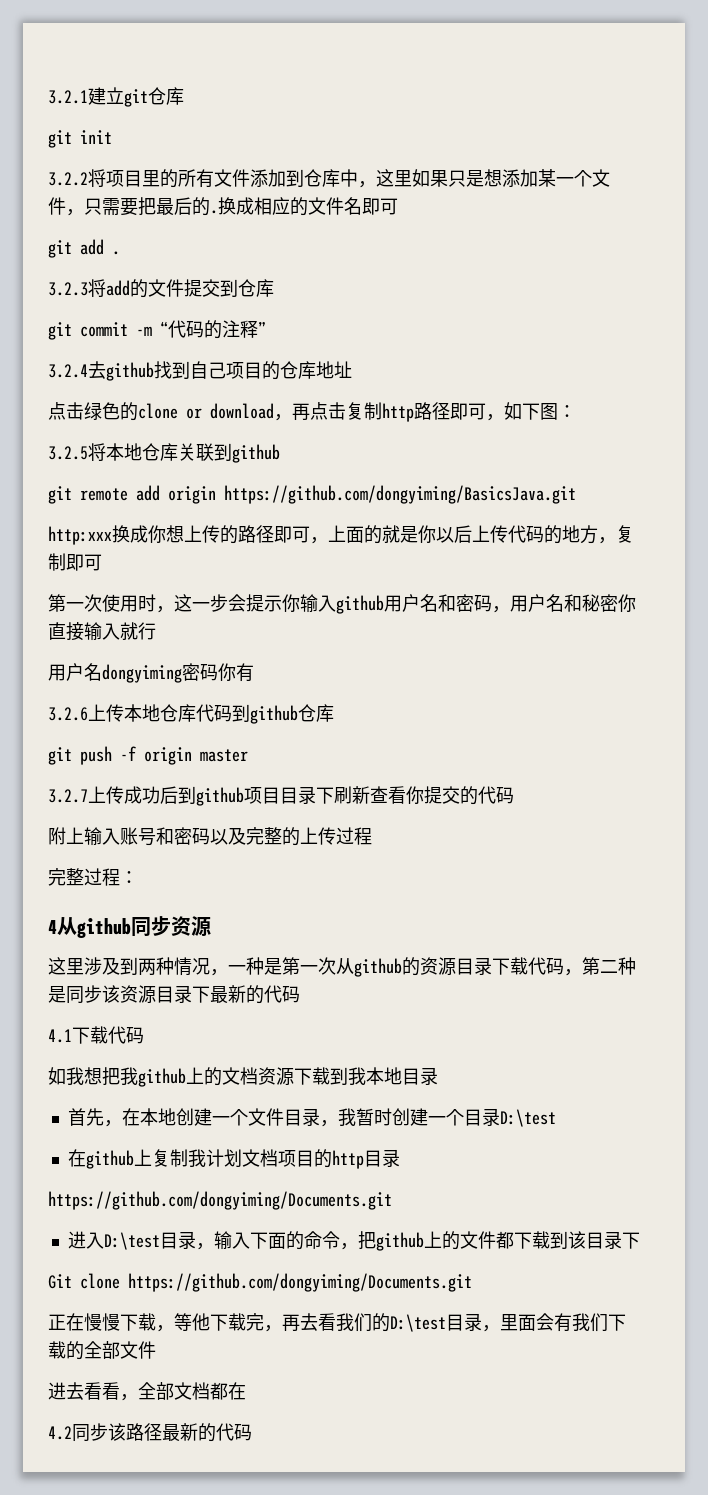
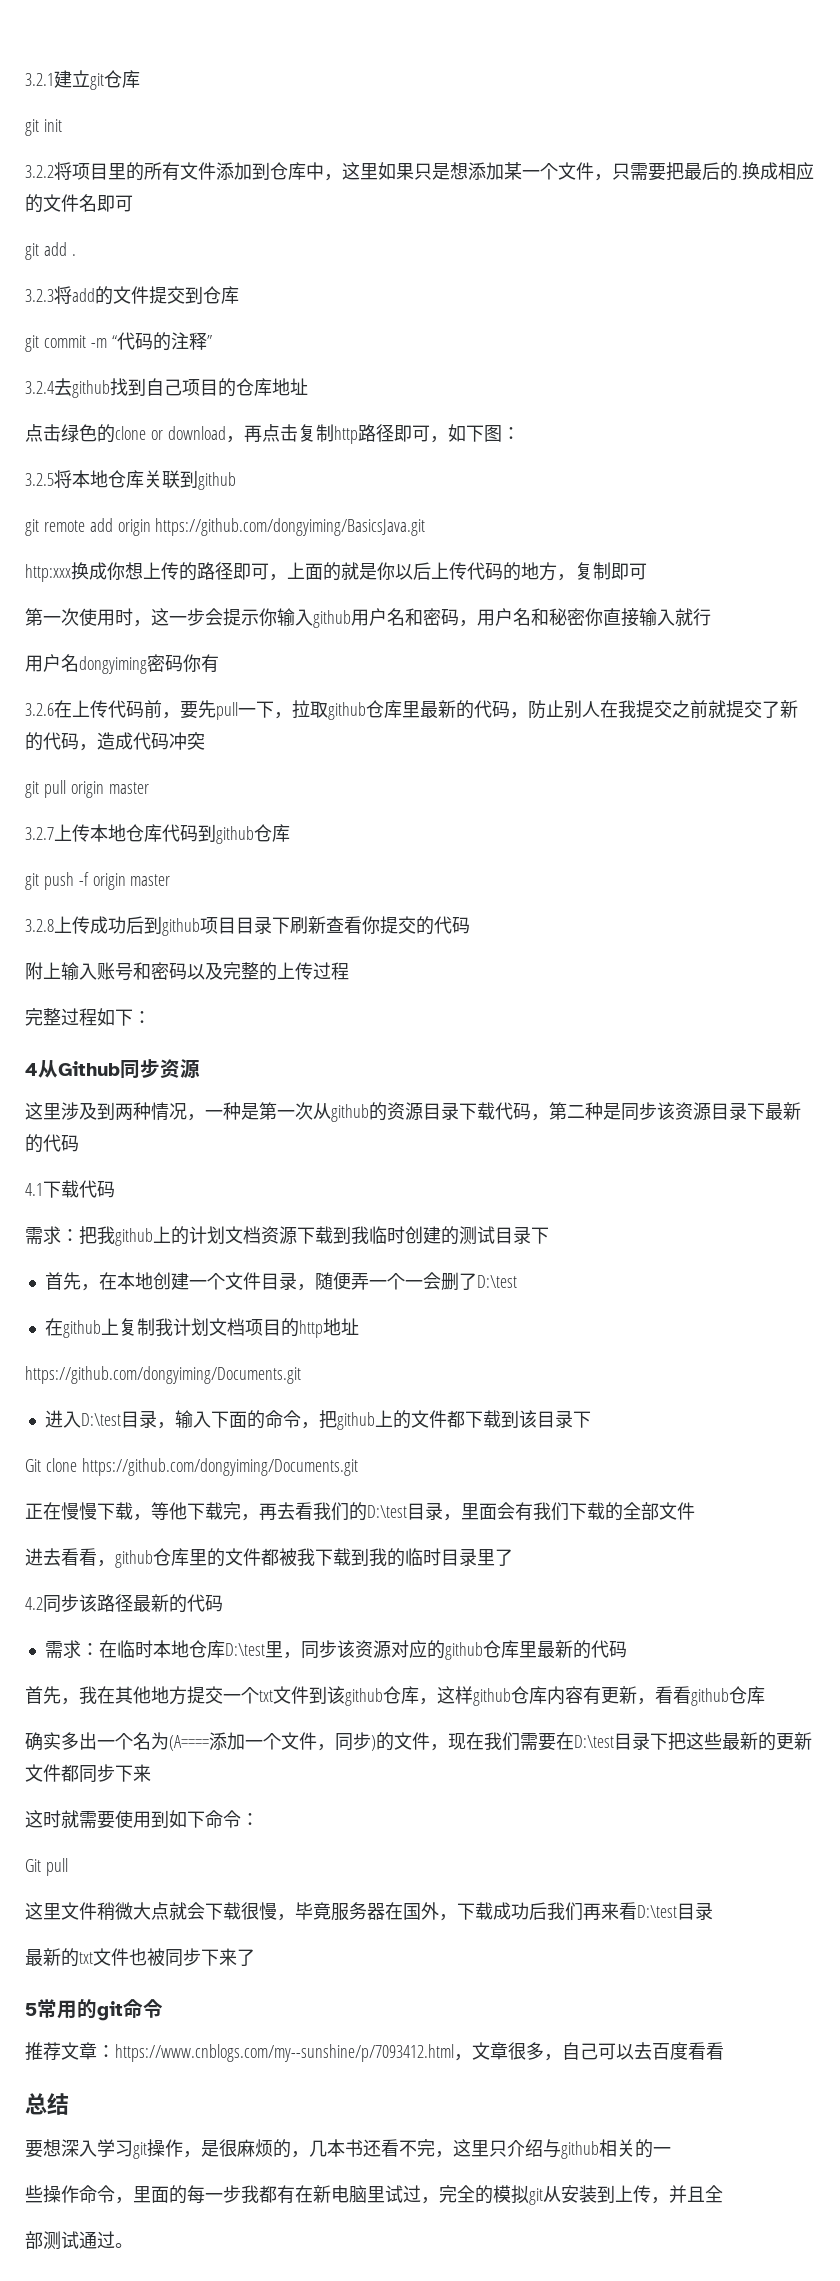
- 3.2.6上传本地仓库代码到github仓库
+ 3.2.6在上传代码前，要先pull一下，拉取github仓库里最新的代码，防止别人在我提交之前就提交了新的代码，造成代码冲突
+ git pull origin master
+ 3.2.7上传本地仓库代码到github仓库
- 3.2.7上传成功后到github项目目录下刷新查看你提交的代码
+ 3.2.8上传成功后到github项目目录下刷新查看你提交的代码
- 完整过程：
+ 完整过程如下：
- 4从github同步资源
+ 4从Github同步资源
- 如我想把我github上的文档资源下载到我本地目录
+ 需求：把我github上的计划文档资源下载到我临时创建的测试目录下
- 首先，在本地创建一个文件目录，我暂时创建一个目录D:\test
+ 首先，在本地创建一个文件目录，随便弄一个一会删了D:\test
- 在github上复制我计划文档项目的http目录
+ 在github上复制我计划文档项目的http地址
- 进去看看，全部文档都在
+ 进去看看，github仓库里的文件都被我下载到我的临时目录里了
+ 需求：在临时本地仓库D:\test里，同步该资源对应的github仓库里最新的代码
+ 首先，我在其他地方提交一个txt文件到该github仓库，这样github仓库内容有更新，看看github仓库
+ 确实多出一个名为(A====添加一个文件，同步)的文件，现在我们需要在D:\test目录下把这些最新的更新文件都同步下来
+ 这时就需要使用到如下命令：
+ Git pull
+ 这里文件稍微大点就会下载很慢，毕竟服务器在国外，下载成功后我们再来看D:\test目录
+ 最新的txt文件也被同步下来了
+ 5常用的git命令
+ 推荐文章：https://www.cnblogs.com/my--sunshine/p/7093412.html，文章很多，自己可以去百度看看
+ 总结
+ 要想深入学习git操作，是很麻烦的，几本书还看不完，这里只介绍与github相关的一
+ 些操作命令，里面的每一步我都有在新电脑里试过，完全的模拟git从安装到上传，并且全
+ 部测试通过。

